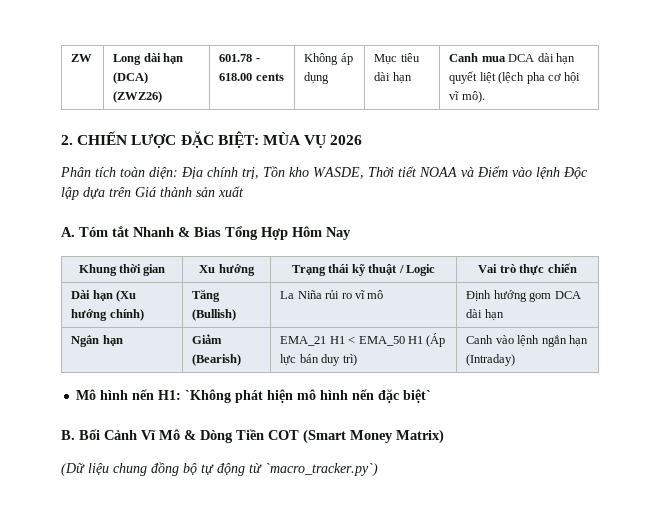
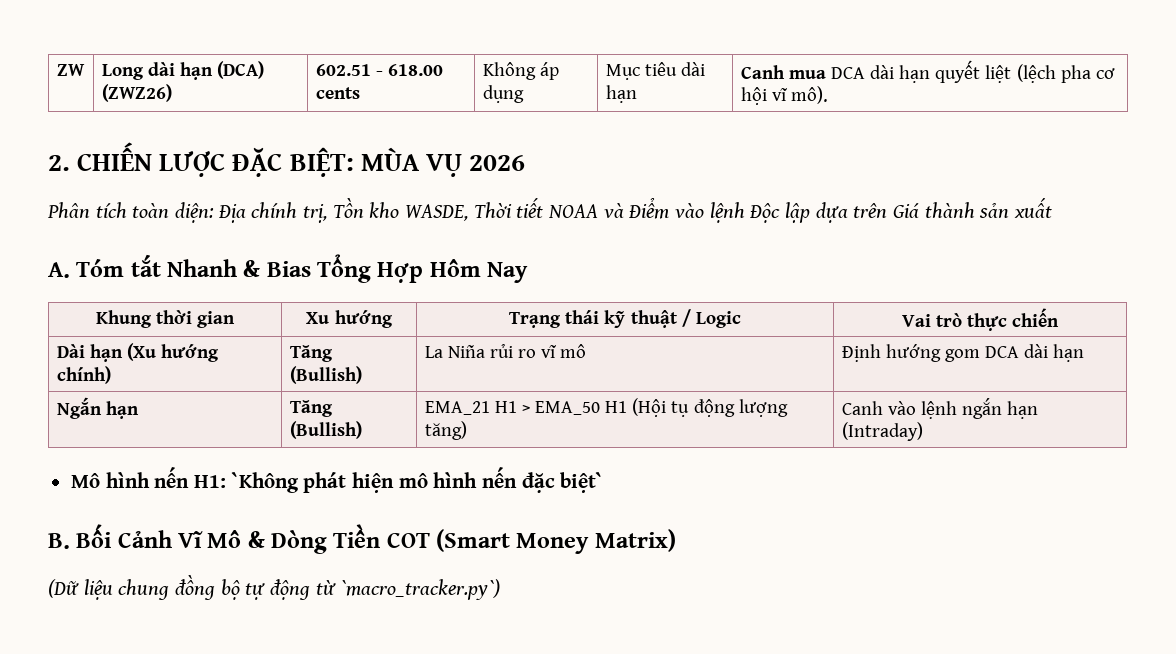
- ZW | Long dài hạn (DCA) (ZWZ26) | 601.78 - 618.00 cents | Không áp dụng | Mục tiêu dài hạn | Canh mua DCA dài hạn quyết liệt (lệch pha cơ hội vĩ mô).
+ ZW | Long dài hạn (DCA) (ZWZ26) | 602.51 - 618.00 cents | Không áp dụng | Mục tiêu dài hạn | Canh mua DCA dài hạn quyết liệt (lệch pha cơ hội vĩ mô).
- Ngắn hạn | Giảm (Bearish) | EMA_21 H1 < EMA_50 H1 (Áp lực bán duy trì) | Canh vào lệnh ngắn hạn (Intraday)
+ Ngắn hạn | Tăng (Bullish) | EMA_21 H1 > EMA_50 H1 (Hội tụ động lượng tăng) | Canh vào lệnh ngắn hạn (Intraday)

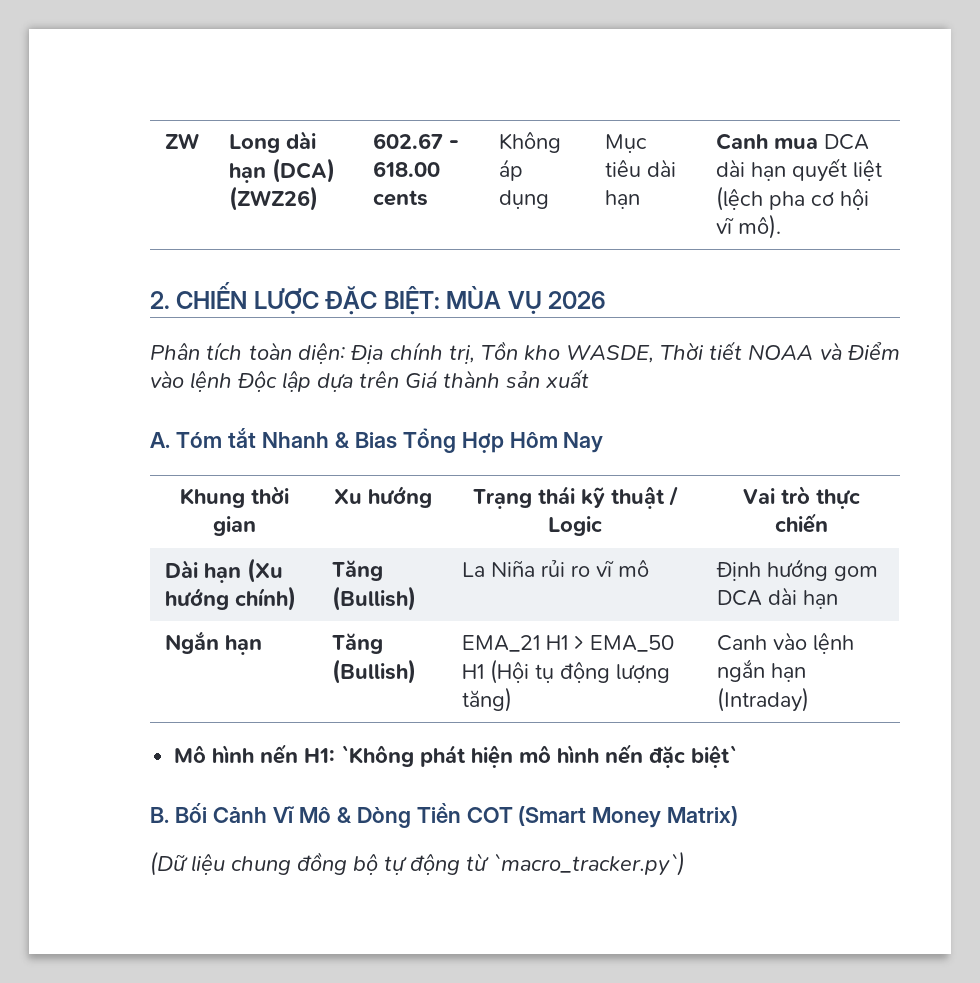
- ZW | Long dài hạn (DCA) (ZWZ26) | 602.51 - 618.00 cents | Không áp dụng | Mục tiêu dài hạn | Canh mua DCA dài hạn quyết liệt (lệch pha cơ hội vĩ mô).
+ ZW | Long dài hạn (DCA) (ZWZ26) | 602.67 - 618.00 cents | Không áp dụng | Mục tiêu dài hạn | Canh mua DCA dài hạn quyết liệt (lệch pha cơ hội vĩ mô).

